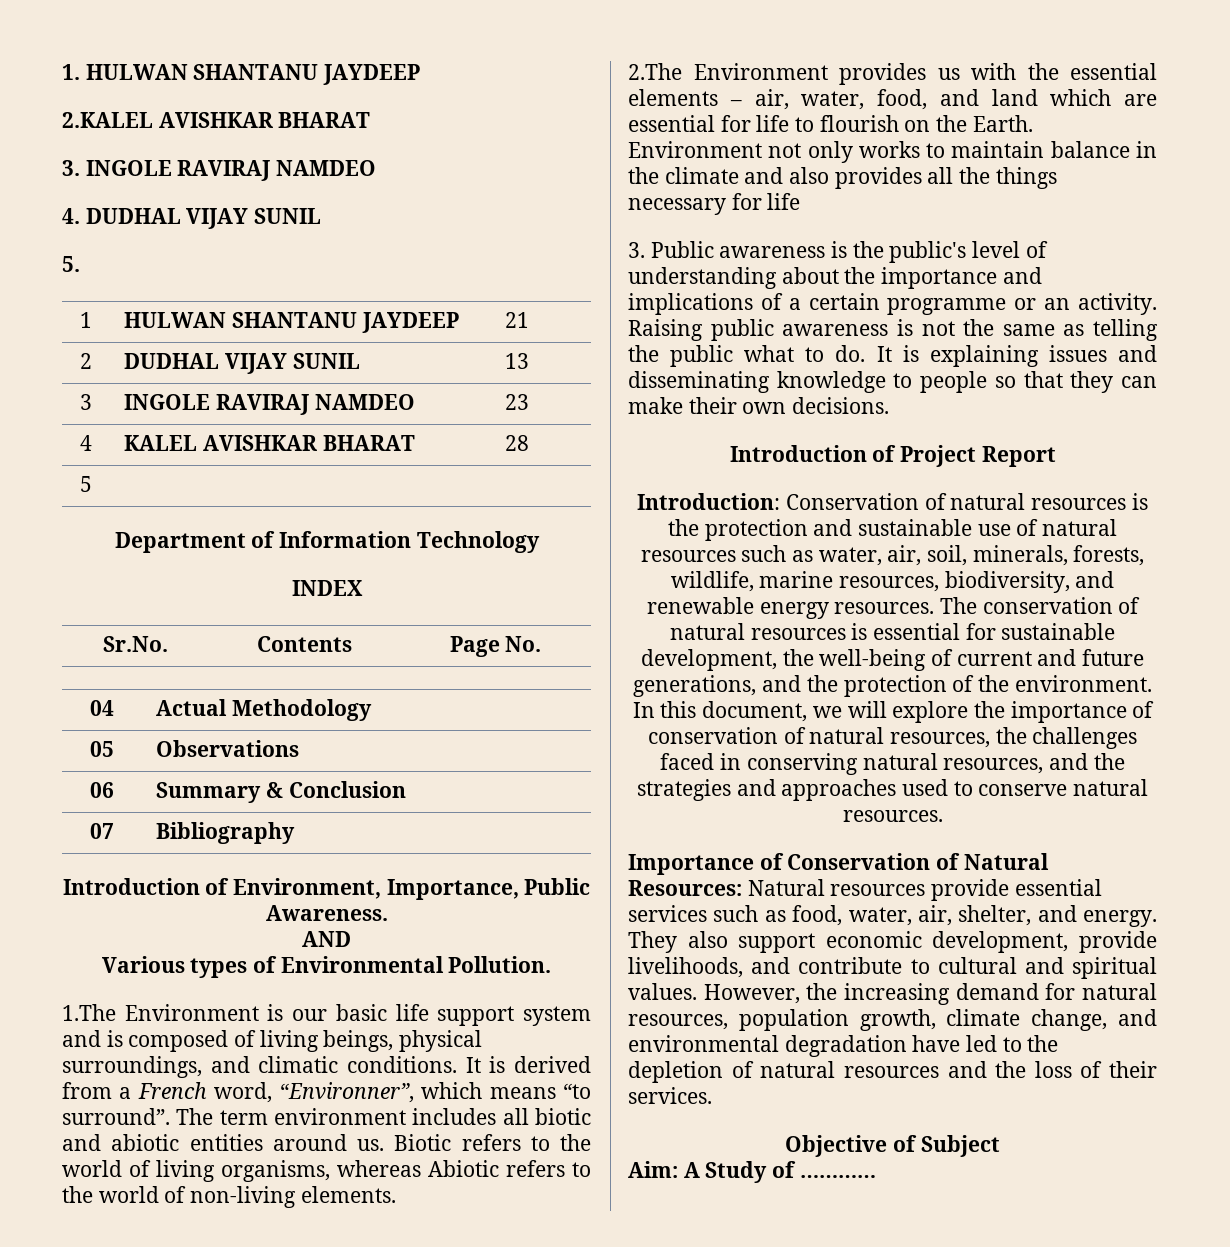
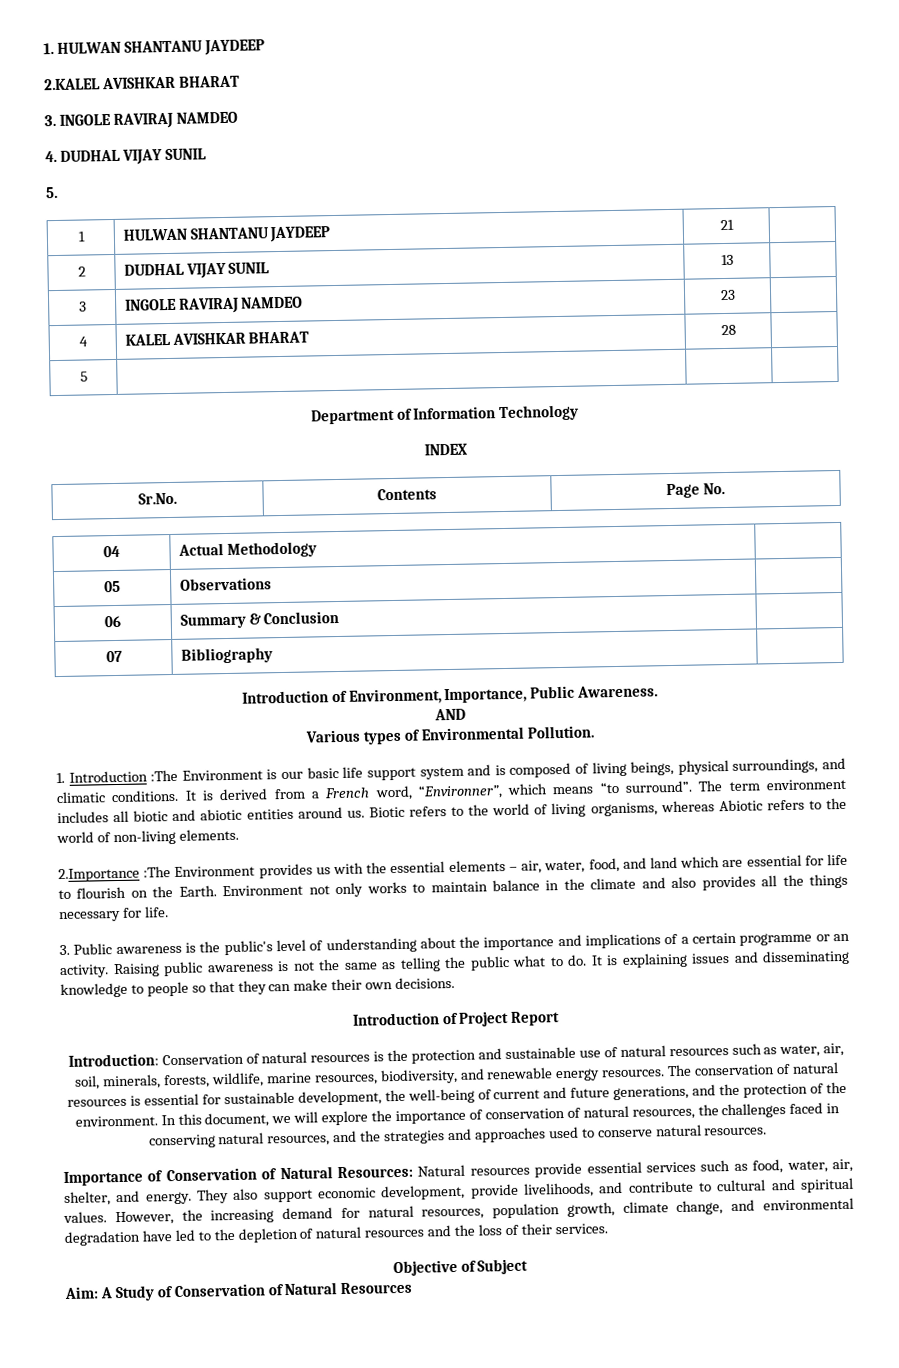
- 1.The Environment is our basic life support system and is composed of living beings, physical surroundings, and climatic conditions.
+ 1. Introduction :The Environment is our basic life support system and is composed of living beings, physical surroundings, and climatic conditions.
- 2.The Environment provides us with the essential elements – air, water, food, and land which are essential for life to flourish on the Earth.
+ 2.Importance :The Environment provides us with the essential elements – air, water, food, and land which are essential for life to flourish on the Earth.
- Environment not only works to maintain balance in the climate and also provides all the things necessary for life
+ Environment not only works to maintain balance in the climate and also provides all the things necessary for life.
- Aim: A Study of …………
+ Aim: A Study of Conservation of Natural Resources

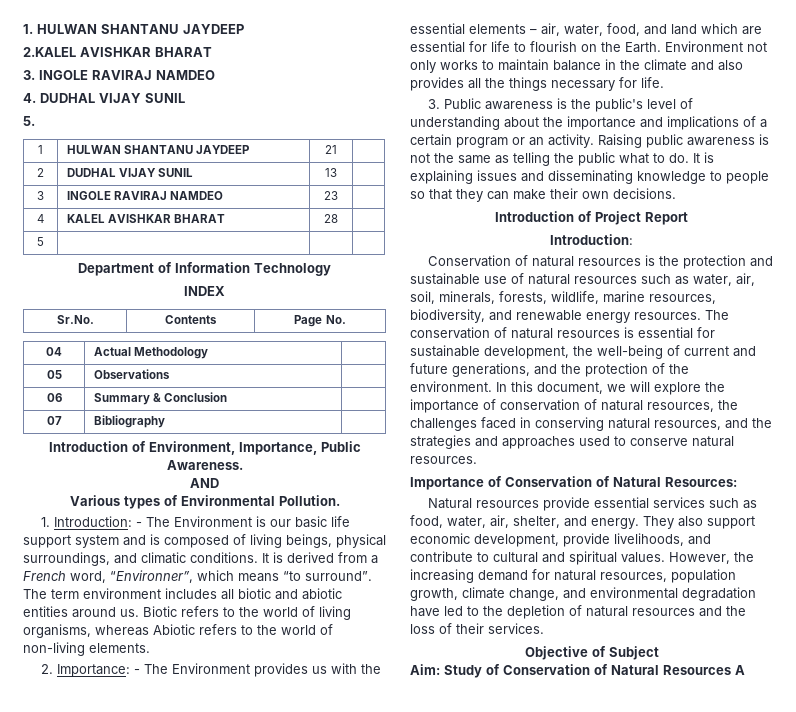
- 1. Introduction :The Environment is our basic life support system and is composed of living beings, physical surroundings, and climatic conditions.
+ 1. Introduction: - The Environment is our basic life support system and is composed of living beings, physical surroundings, and climatic conditions.
- 2.Importance :The Environment provides us with the essential elements – air, water, food, and land which are essential for life to flourish on the Earth.
+ 2. Importance: - The Environment provides us with the essential elements – air, water, food, and land which are essential for life to flourish on the Earth.
- 3. Public awareness is the public's level of understanding about the importance and implications of a certain programme or an activity.
+ 3. Public awareness is the public's level of understanding about the importance and implications of a certain program or an activity.
  Introduction of Project Report
- Introduction: Conservation of natural resources is the protection and sustainable use of natural resources such as water, air, soil, minerals, forests, wildlife, marine resources, biodiversity, and renewable energy resources.
+ Introduction:
+ Conservation of natural resources is the protection and sustainable use of natural resources such as water, air, soil, minerals, forests, wildlife, marine resources, biodiversity, and renewable energy resources.
- Importance of Conservation of Natural Resources: Natural resources provide essential services such as food, water, air, shelter, and energy.
+ Importance of Conservation of Natural Resources:
+ Natural resources provide essential services such as food, water, air, shelter, and energy.
- Aim: A Study of Conservation of Natural Resources
+ Aim: Study of Conservation of Natural Resources A

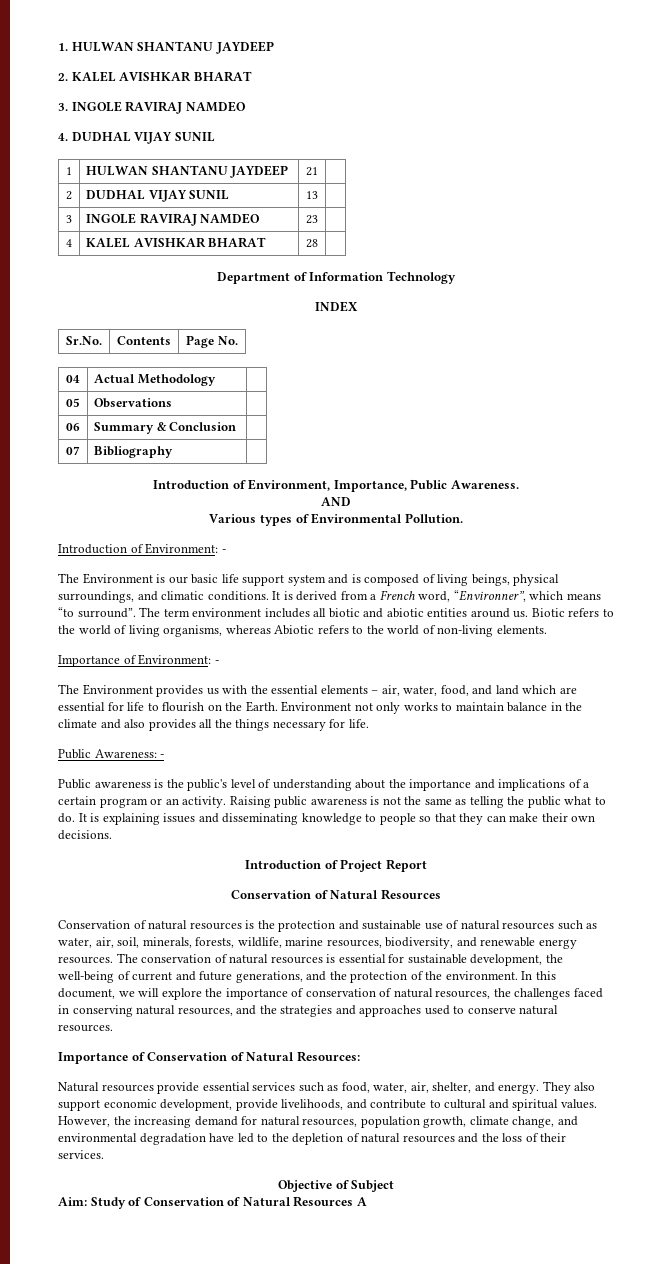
- 2.KALEL AVISHKAR BHARAT
+ 2. KALEL AVISHKAR BHARAT
- 5.
- 5 | | |
- 1. Introduction: - The Environment is our basic life support system and is composed of living beings, physical surroundings, and climatic conditions.
+ Introduction of Environment: -
+ The Environment is our basic life support system and is composed of living beings, physical surroundings, and climatic conditions.
- 2. Importance: - The Environment provides us with the essential elements – air, water, food, and land which are essential for life to flourish on the Earth.
+ Importance of Environment: -
+ The Environment provides us with the essential elements – air, water, food, and land which are essential for life to flourish on the Earth.
- 3. Public awareness is the public's level of understanding about the importance and implications of a certain program or an activity.
+ Public Awareness: -
+ Public awareness is the public's level of understanding about the importance and implications of a certain program or an activity.
  Introduction of Project Report
- Introduction:
+ Conservation of Natural Resources

